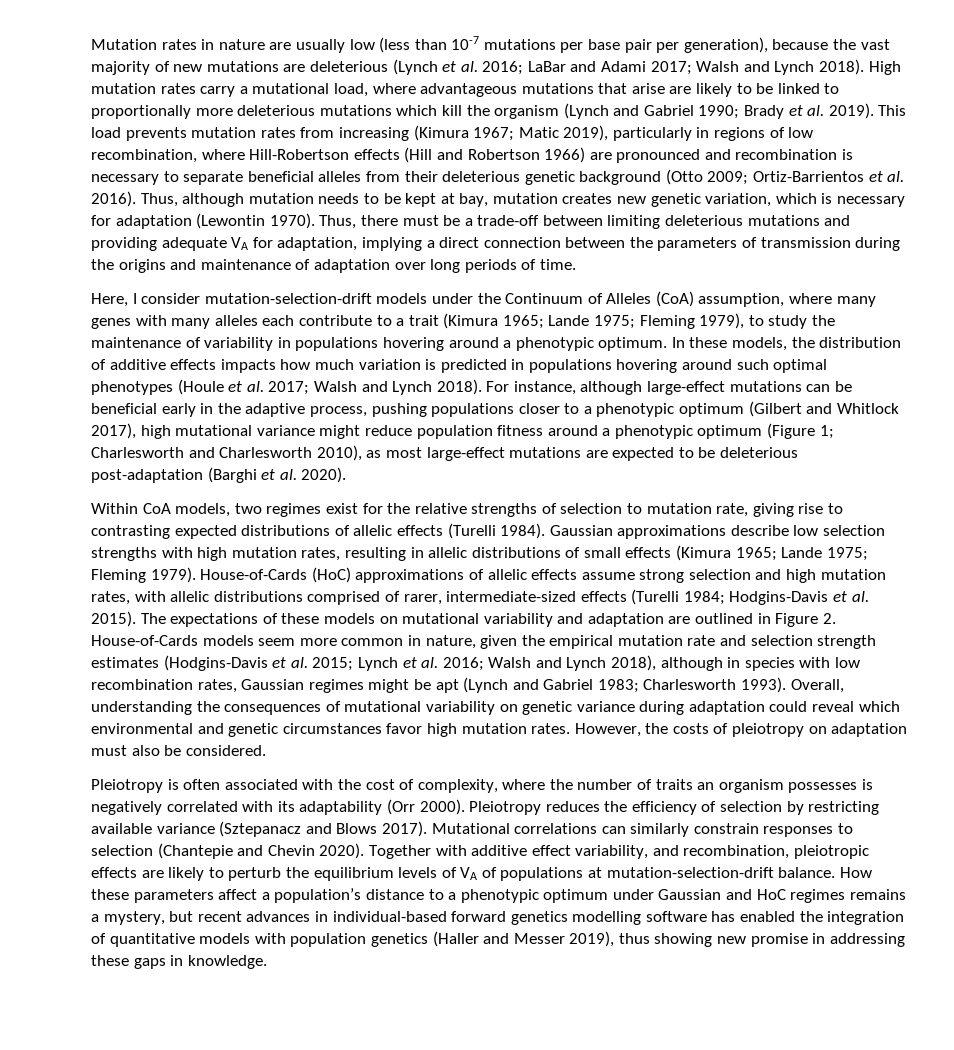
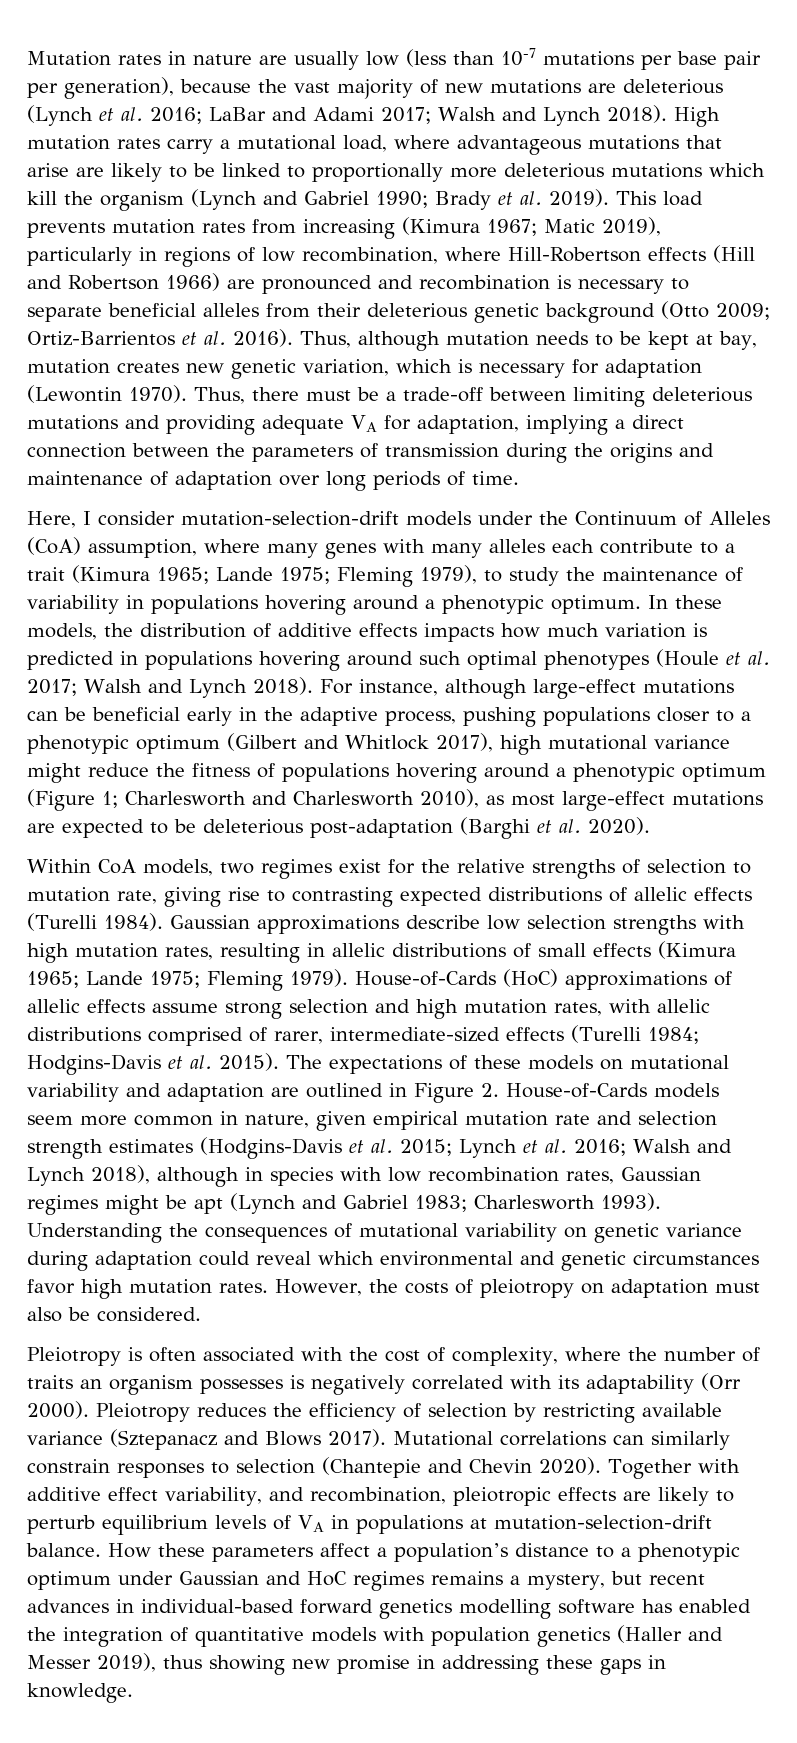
- For instance, although large-effect mutations can be beneficial early in the adaptive process, pushing populations closer to a phenotypic optimum (Gilbert and Whitlock 2017), high mutational variance might reduce population fitness around a phenotypic optimum (Figure 1; Charlesworth and Charlesworth 2010), as most large-effect mutations are expected to be deleterious post-adaptation (Barghi et al. 2020).
+ For instance, although large-effect mutations can be beneficial early in the adaptive process, pushing populations closer to a phenotypic optimum (Gilbert and Whitlock 2017), high mutational variance might reduce the fitness of populations hovering around a phenotypic optimum (Figure 1; Charlesworth and Charlesworth 2010), as most large-effect mutations are expected to be deleterious post-adaptation (Barghi et al. 2020).
- The expectations of these models on mutational variability and adaptation are outlined in Figure 2. House-of-Cards models seem more common in nature, given the empirical mutation rate and selection strength estimates (Hodgins-Davis et al. 2015; Lynch et al. 2016; Walsh and Lynch 2018), although in species with low recombination rates, Gaussian regimes might be apt (Lynch and Gabriel 1983; Charlesworth 1993).
+ The expectations of these models on mutational variability and adaptation are outlined in Figure 2. House-of-Cards models seem more common in nature, given empirical mutation rate and selection strength estimates (Hodgins-Davis et al. 2015; Lynch et al. 2016; Walsh and Lynch 2018), although in species with low recombination rates, Gaussian regimes might be apt (Lynch and Gabriel 1983; Charlesworth 1993).
- Overall, understanding the consequences of mutational variability on genetic variance during adaptation could reveal which environmental and genetic circumstances favor high mutation rates.
+ Understanding the consequences of mutational variability on genetic variance during adaptation could reveal which environmental and genetic circumstances favor high mutation rates.
- Together with additive effect variability, and recombination, pleiotropic effects are likely to perturb the equilibrium levels of VA of populations at mutation-selection-drift balance.
+ Together with additive effect variability, and recombination, pleiotropic effects are likely to perturb equilibrium levels of VA in populations at mutation-selection-drift balance.

